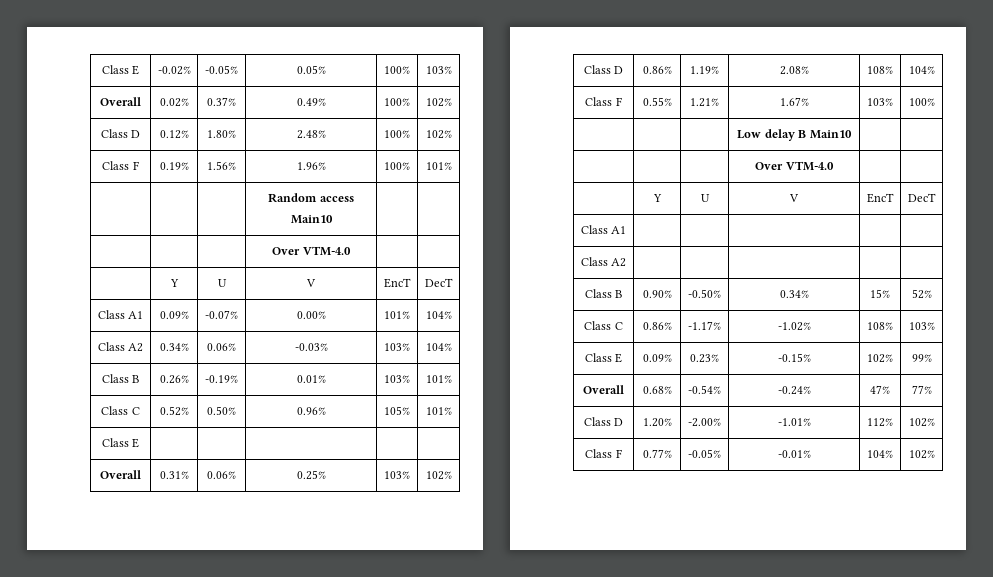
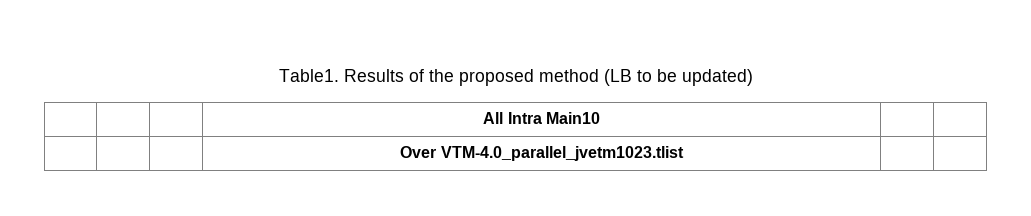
- Class E | -0.02% | -0.05% | 0.05% | 100% | 103%
- Overall | 0.02% | 0.37% | 0.49% | 100% | 102%
- Class D | 0.12% | 1.80% | 2.48% | 100% | 102%
- Class F | 0.19% | 1.56% | 1.96% | 100% | 101%
- | | | Random access Main10 | |
- | | | Over VTM-4.0 | |
- | Y | U | V | EncT | DecT
- Class A1 | 0.09% | -0.07% | 0.00% | 101% | 104%
- Class A2 | 0.34% | 0.06% | -0.03% | 103% | 104%
- Class B | 0.26% | -0.19% | 0.01% | 103% | 101%
- Class C | 0.52% | 0.50% | 0.96% | 105% | 101%
- Class E | | | | |
- Overall | 0.31% | 0.06% | 0.25% | 103% | 102%
- Class D | 0.86% | 1.19% | 2.08% | 108% | 104%
- Class F | 0.55% | 1.21% | 1.67% | 103% | 100%
- | | | Low delay B Main10 | |
- | | | Over VTM-4.0 | |
- | Y | U | V | EncT | DecT
- Class A1 | | | | |
- Class A2 | | | | |
- Class B | 0.90% | -0.50% | 0.34% | 15% | 52%
- Class C | 0.86% | -1.17% | -1.02% | 108% | 103%
- Class E | 0.09% | 0.23% | -0.15% | 102% | 99%
- Overall | 0.68% | -0.54% | -0.24% | 47% | 77%
- Class D | 1.20% | -2.00% | -1.01% | 112% | 102%
- Class F | 0.77% | -0.05% | -0.01% | 104% | 102%
+ Table1. Results of the proposed method (LB to be updated)
+ | | | All Intra Main10 | |
+ | | | Over VTM-4.0_parallel_jvetm1023.tlist | |

